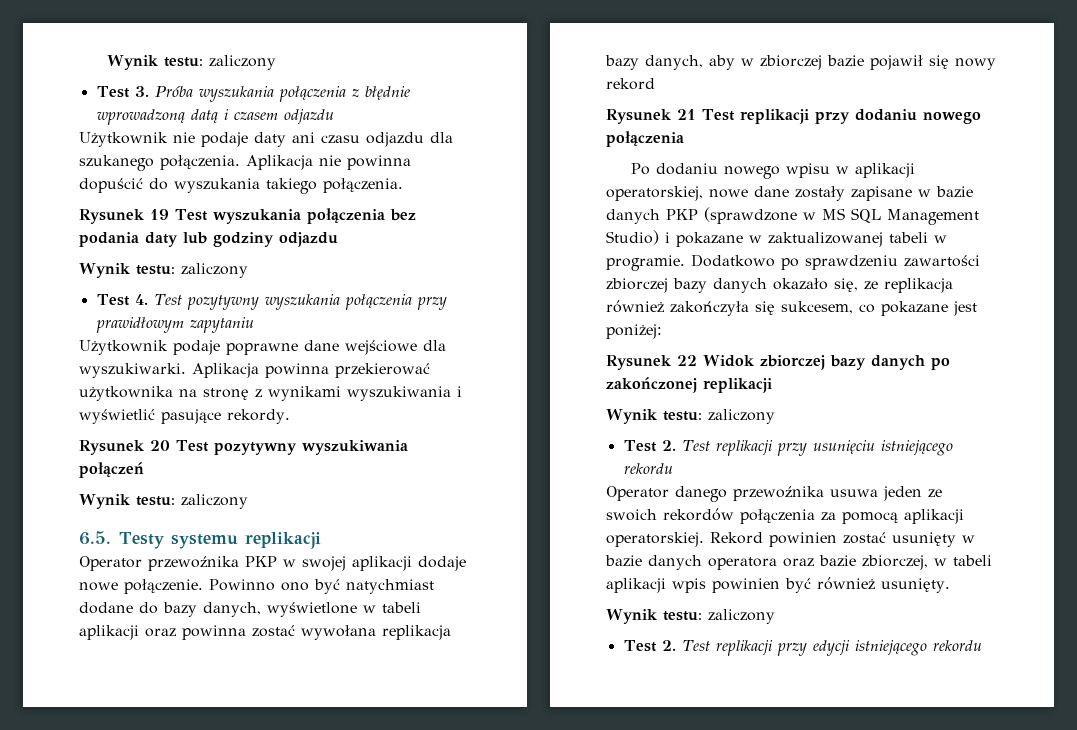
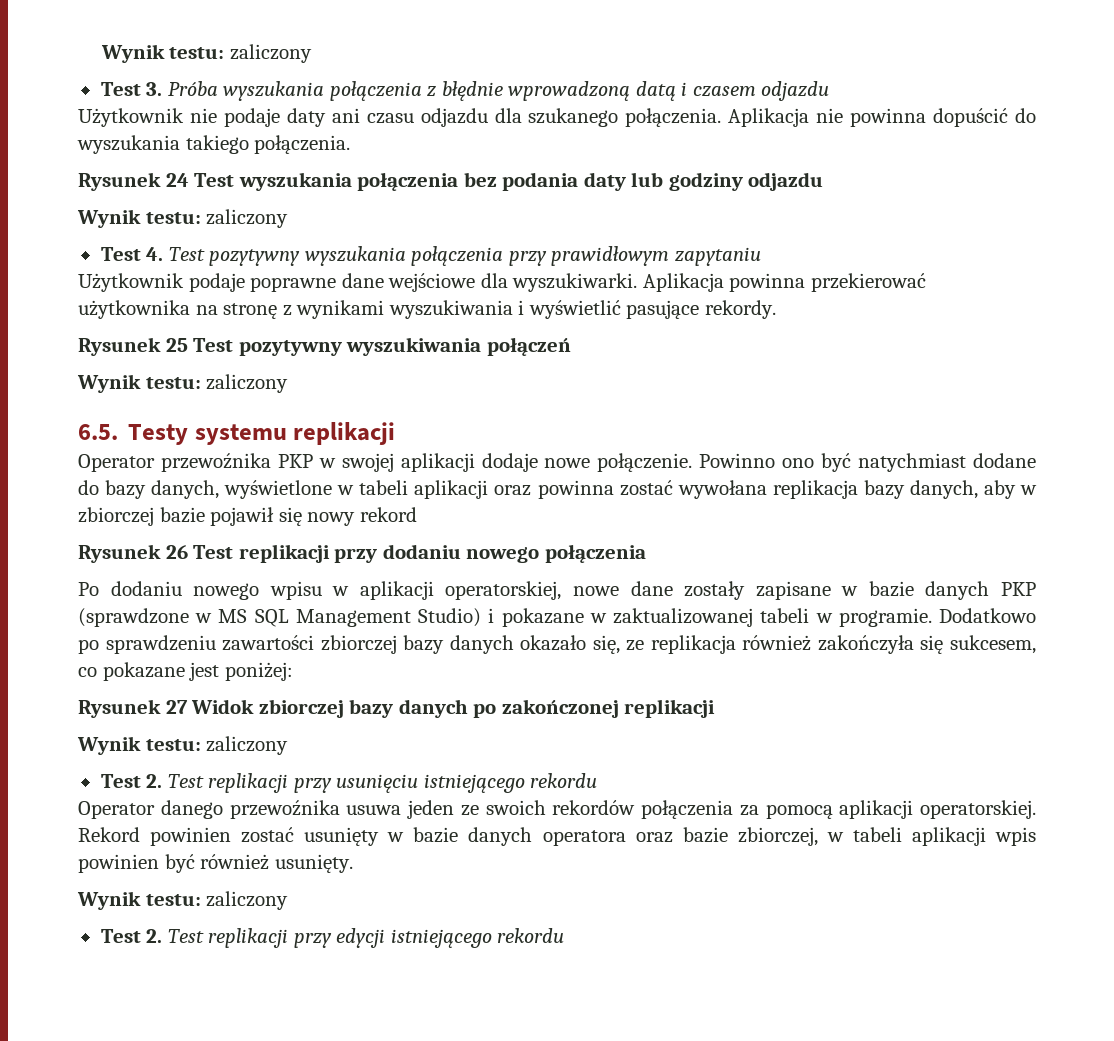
- Rysunek 19 Test wyszukania połączenia bez podania daty lub godziny odjazdu
+ Rysunek 24 Test wyszukania połączenia bez podania daty lub godziny odjazdu
- Rysunek 20 Test pozytywny wyszukiwania połączeń
+ Rysunek 25 Test pozytywny wyszukiwania połączeń
- Rysunek 21 Test replikacji przy dodaniu nowego połączenia
+ Rysunek 26 Test replikacji przy dodaniu nowego połączenia
- Rysunek 22 Widok zbiorczej bazy danych po zakończonej replikacji
+ Rysunek 27 Widok zbiorczej bazy danych po zakończonej replikacji

